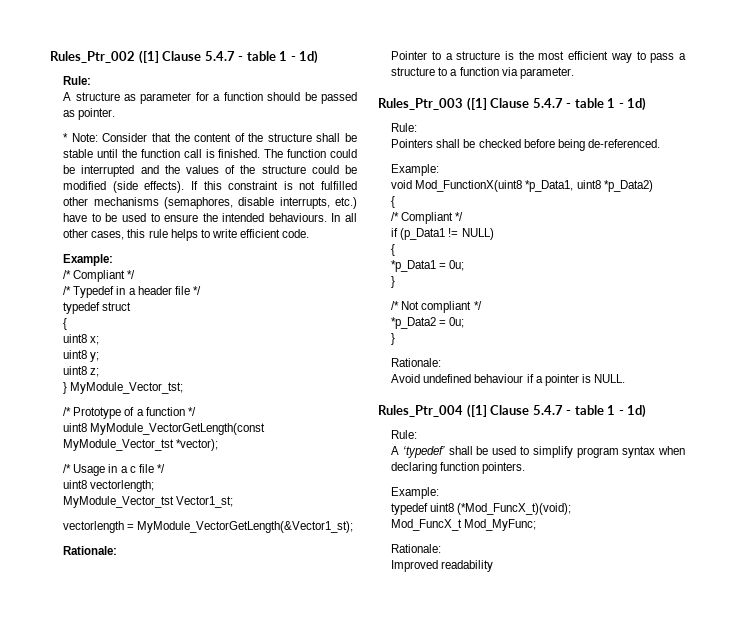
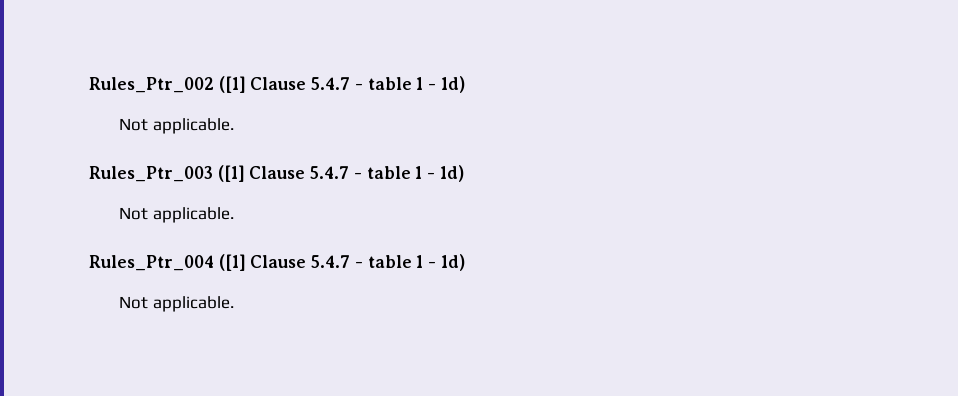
  Rules_Ptr_002 ([1] Clause 5.4.7 - table 1 - 1d)
- Rule:
- A structure as parameter for a function should be passed as pointer.
- * Note: Consider that the content of the structure shall be stable until the function call is finished. The function could be interrupted and the values of the structure could be modified (side effects). If this constraint is not fulfilled other mechanisms (semaphores, disable interrupts, etc.) have to be used to ensure the intended behaviours. In all other cases, this rule helps to write efficient code.
- Example:
- /* Compliant */
- /* Typedef in a header file */
- typedef struct
- {
- uint8 x;
- uint8 y;
- uint8 z;
- } MyModule_Vector_tst;
- /* Prototype of a function */
- uint8 MyModule_VectorGetLength(const MyModule_Vector_tst *vector);
- /* Usage in a c file */
- uint8 vectorlength;
- MyModule_Vector_tst Vector1_st;
- vectorlength = MyModule_VectorGetLength(&Vector1_st);
- Rationale:
- Pointer to a structure is the most efficient way to pass a structure to a function via parameter.
+ Not applicable.
  Rules_Ptr_003 ([1] Clause 5.4.7 - table 1 - 1d)
- Rule:
- Pointers shall be checked before being de-referenced.
- Example:
- void Mod_FunctionX(uint8 *p_Data1, uint8 *p_Data2)
- {
- /* Compliant */
- if (p_Data1 != NULL)
- {
- *p_Data1 = 0u;
- }
- /* Not compliant */
- *p_Data2 = 0u;
- }
- Rationale:
- Avoid undefined behaviour if a pointer is NULL.
+ Not applicable.
  Rules_Ptr_004 ([1] Clause 5.4.7 - table 1 - 1d)
- Rule:
- A ‘typedef’ shall be used to simplify program syntax when declaring function pointers.
- Example:
- typedef uint8 (*Mod_FuncX_t)(void);
- Mod_FuncX_t Mod_MyFunc;
- Rationale:
- Improved readability
+ Not applicable.

